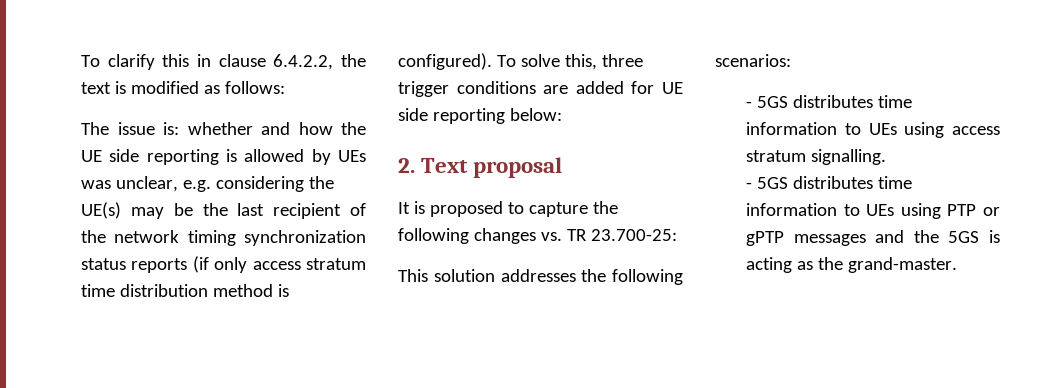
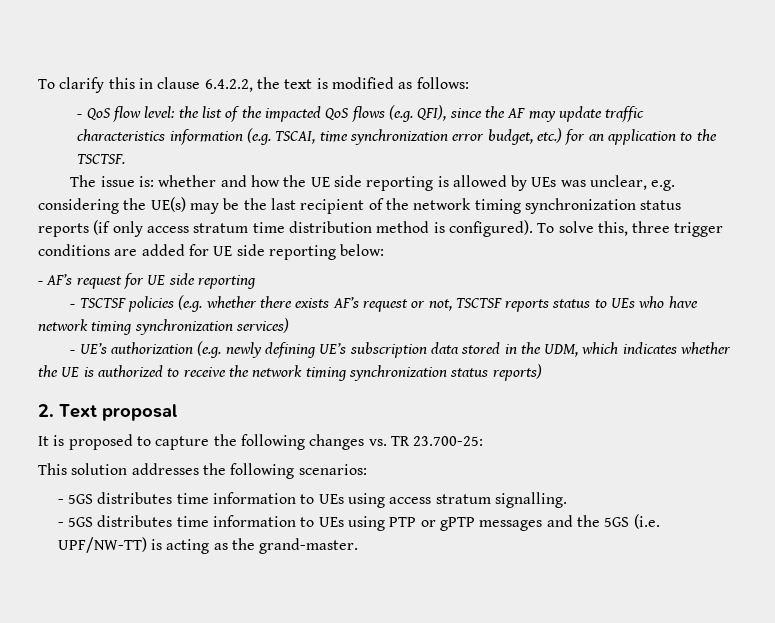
+ - QoS flow level: the list of the impacted QoS flows (e.g. QFI), since the AF may update traffic characteristics information (e.g. TSCAI, time synchronization error budget, etc.) for an application to the TSCTSF.
+ - AF’s request for UE side reporting
+ - TSCTSF policies (e.g. whether there exists AF’s request or not, TSCTSF reports status to UEs who have network timing synchronization services)
+ - UE’s authorization (e.g. newly defining UE’s subscription data stored in the UDM, which indicates whether the UE is authorized to receive the network timing synchronization status reports)
- - 5GS distributes time information to UEs using PTP or gPTP messages and the 5GS is acting as the grand-master.
+ - 5GS distributes time information to UEs using PTP or gPTP messages and the 5GS (i.e. UPF/NW-TT) is acting as the grand-master.

